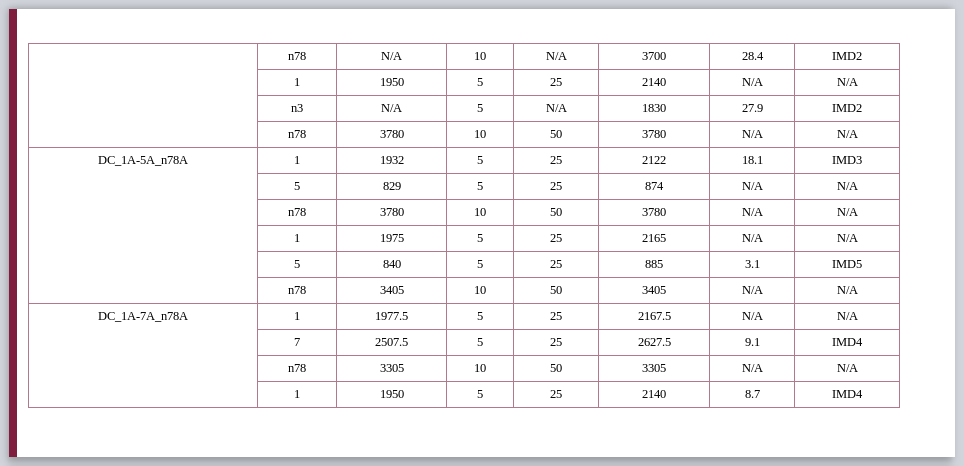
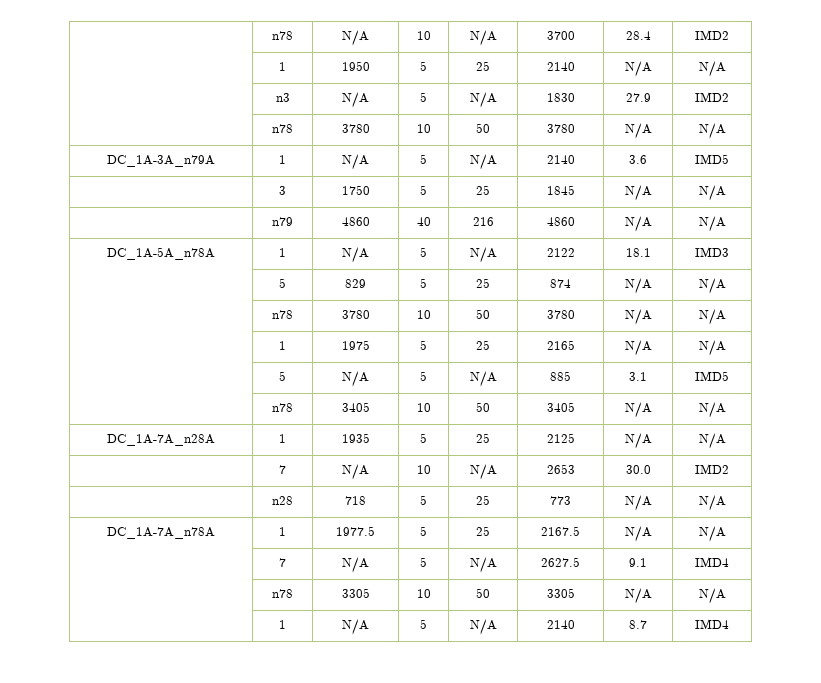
+ DC_1A-3A_n79A | 1 | N/A | 5 | N/A | 2140 | 3.6 | IMD5
+ | 3 | 1750 | 5 | 25 | 1845 | N/A | N/A
+ | n79 | 4860 | 40 | 216 | 4860 | N/A | N/A
- DC_1A-5A_n78A | 1 | 1932 | 5 | 25 | 2122 | 18.1 | IMD3
+ DC_1A-5A_n78A | 1 | N/A | 5 | N/A | 2122 | 18.1 | IMD3
- | 5 | 840 | 5 | 25 | 885 | 3.1 | IMD5
+ | 5 | N/A | 5 | N/A | 885 | 3.1 | IMD5
+ DC_1A-7A_n28A | 1 | 1935 | 5 | 25 | 2125 | N/A | N/A
+ | 7 | N/A | 10 | N/A | 2653 | 30.0 | IMD2
+ | n28 | 718 | 5 | 25 | 773 | N/A | N/A
- | 7 | 2507.5 | 5 | 25 | 2627.5 | 9.1 | IMD4
+ | 7 | N/A | 5 | N/A | 2627.5 | 9.1 | IMD4
- | 1 | 1950 | 5 | 25 | 2140 | 8.7 | IMD4
+ | 1 | N/A | 5 | N/A | 2140 | 8.7 | IMD4

